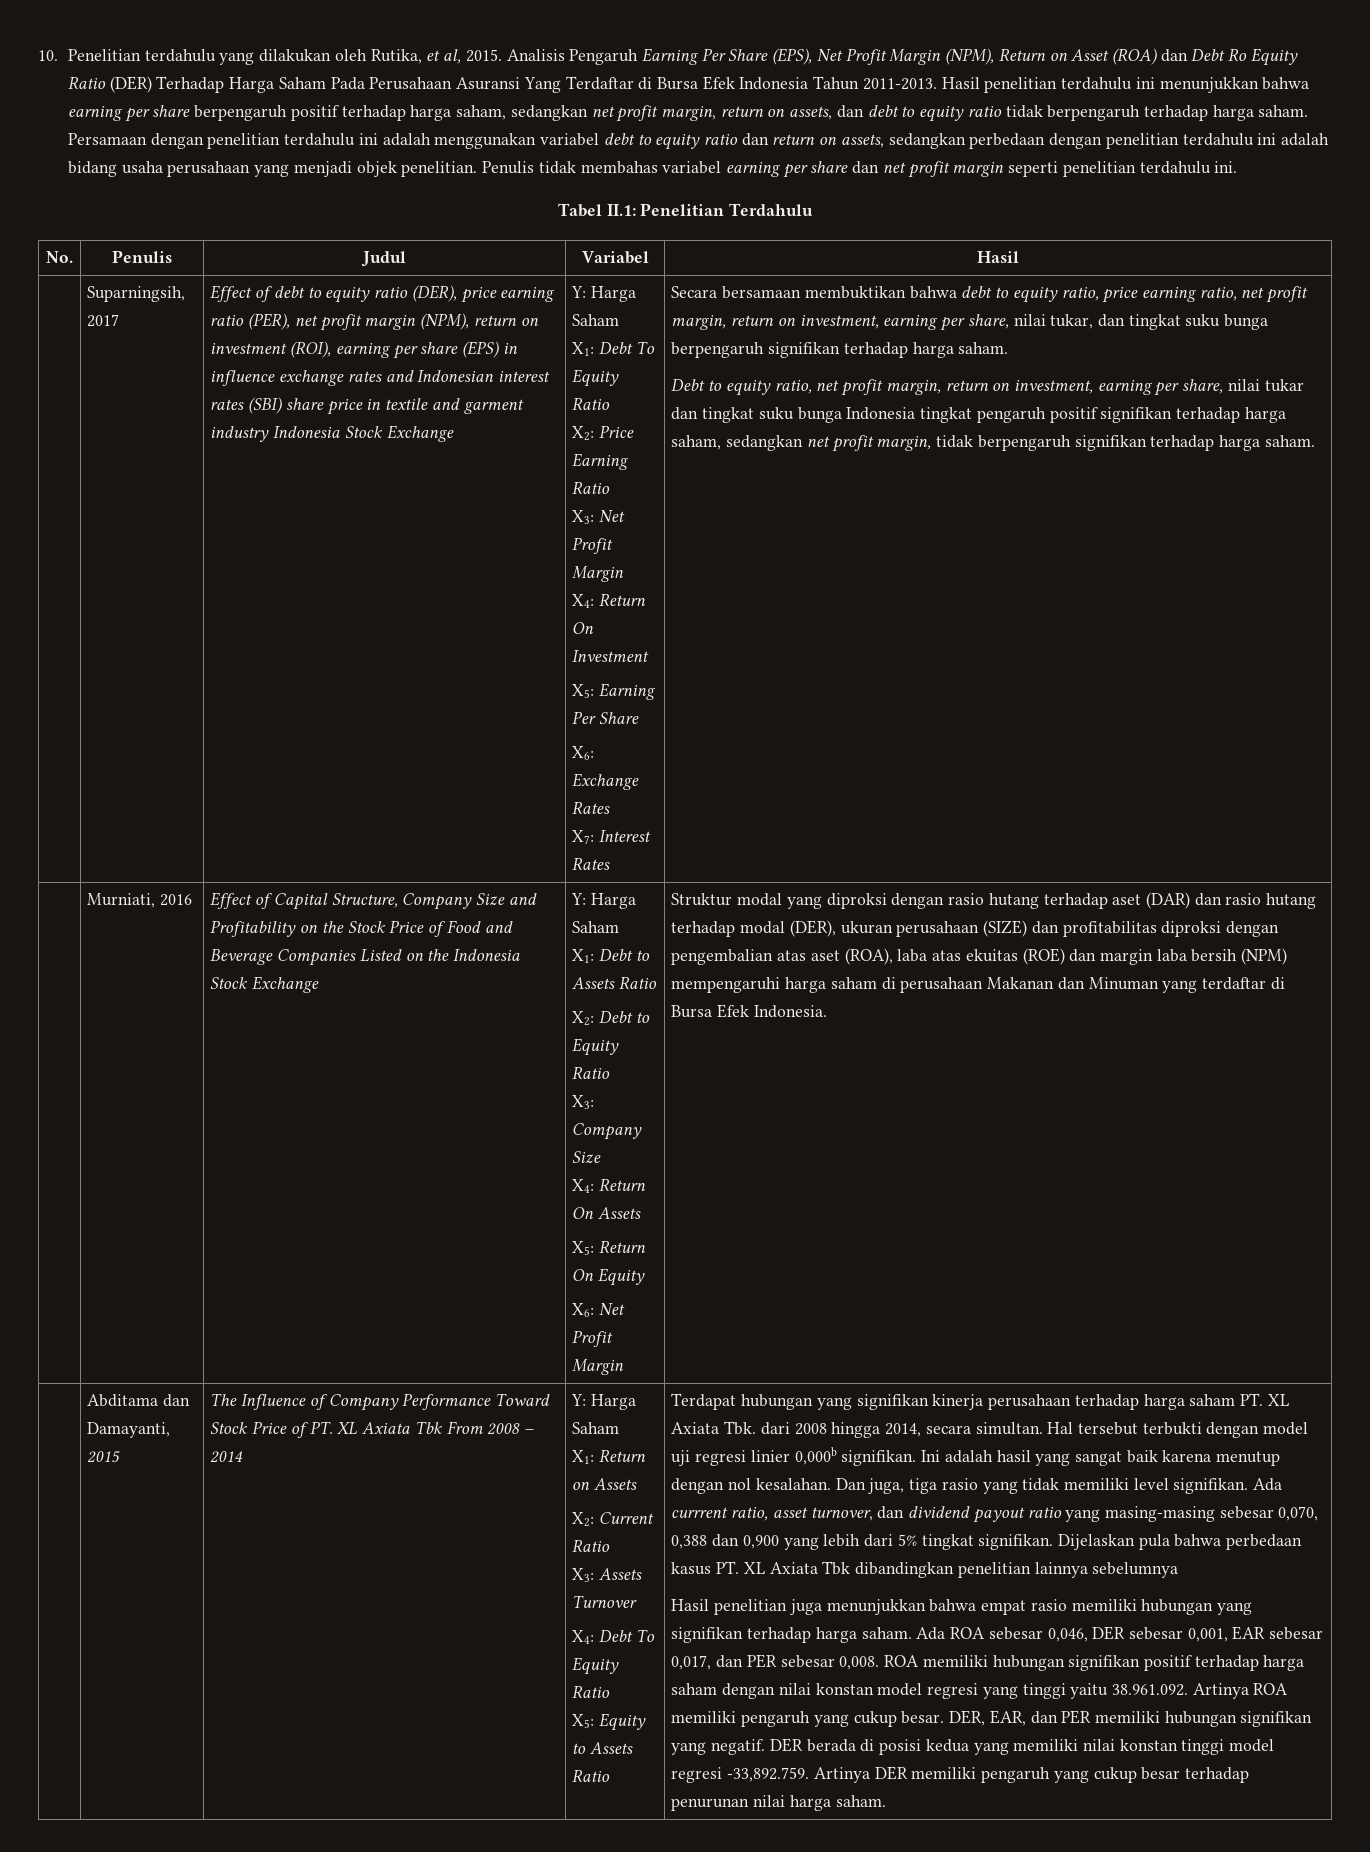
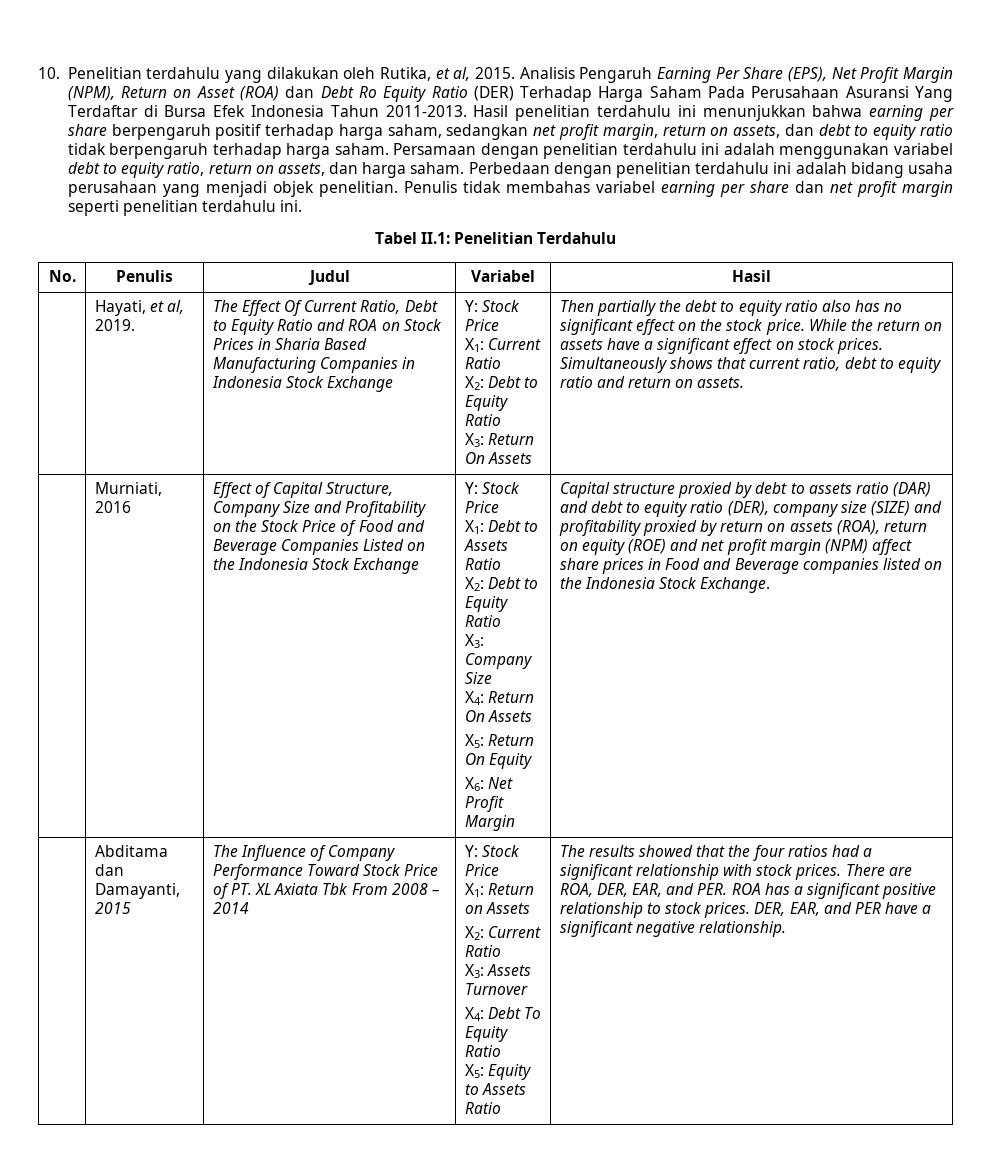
- Persamaan dengan penelitian terdahulu ini adalah menggunakan variabel debt to equity ratio dan return on assets, sedangkan perbedaan dengan penelitian terdahulu ini adalah bidang usaha perusahaan yang menjadi objek penelitian.
+ Persamaan dengan penelitian terdahulu ini adalah menggunakan variabel debt to equity ratio, return on assets, dan harga saham. Perbedaan dengan penelitian terdahulu ini adalah bidang usaha perusahaan yang menjadi objek penelitian.
- Suparningsih, 2017 | Effect of debt to equity ratio (DER), price earning ratio (PER), net profit margin (NPM), return on investment (ROI), earning per share (EPS) in influence exchange rates and Indonesian interest rates (SBI) share price in textile and garment industry Indonesia Stock Exchange | Y: Harga Saham
- X1: Debt To Equity Ratio
- X2: Price Earning Ratio
- X3: Net Profit Margin
- X4: Return On Investment
- X5: Earning Per Share
- X6: Exchange Rates
- X7: Interest Rates | Secara bersamaan membuktikan bahwa debt to equity ratio, price earning ratio, net profit margin, return on investment, earning per share, nilai tukar, dan tingkat suku bunga berpengaruh signifikan terhadap harga saham.
- Debt to equity ratio, net profit margin, return on investment, earning per share, nilai tukar dan tingkat suku bunga Indonesia tingkat pengaruh positif signifikan terhadap harga saham, sedangkan net profit margin, tidak berpengaruh signifikan terhadap harga saham.
+ Hayati, et al, 2019. | The Effect Of Current Ratio, Debt to Equity Ratio and ROA on Stock Prices in Sharia Based Manufacturing Companies in Indonesia Stock Exchange | Y: Stock Price
+ X1: Current Ratio
+ X2: Debt to Equity Ratio
+ X3: Return On Assets | Then partially the debt to equity ratio also has no significant effect on the stock price. While the return on assets have a significant effect on stock prices. Simultaneously shows that current ratio, debt to equity ratio and return on assets.
- Effect of Capital Structure, Company Size and Profitability on the Stock Price of Food and Beverage Companies Listed on the Indonesia Stock Exchange | Y: Harga Saham
+ Effect of Capital Structure, Company Size and Profitability on the Stock Price of Food and Beverage Companies Listed on the Indonesia Stock Exchange | Y: Stock Price
- Struktur modal yang diproksi dengan rasio hutang terhadap aset (DAR) dan rasio hutang terhadap modal (DER), ukuran perusahaan (SIZE) dan profitabilitas diproksi dengan pengembalian atas aset (ROA), laba atas ekuitas (ROE) dan margin laba bersih (NPM) mempengaruhi harga saham di perusahaan Makanan dan Minuman yang terdaftar di Bursa Efek Indonesia.
+ Capital structure proxied by debt to assets ratio (DAR) and debt to equity ratio (DER), company size (SIZE) and profitability proxied by return on assets (ROA), return on equity (ROE) and net profit margin (NPM) affect share prices in Food and Beverage companies listed on the Indonesia Stock Exchange.
- The Influence of Company Performance Toward Stock Price of PT. XL Axiata Tbk From 2008 – 2014 | Y: Harga Saham
+ The Influence of Company Performance Toward Stock Price of PT. XL Axiata Tbk From 2008 – 2014 | Y: Stock Price
- Terdapat hubungan yang signifikan kinerja perusahaan terhadap harga saham PT. XL Axiata Tbk. dari 2008 hingga 2014, secara simultan. Hal tersebut terbukti dengan model uji regresi linier 0,000b signifikan. Ini adalah hasil yang sangat baik karena menutup dengan nol kesalahan. Dan juga, tiga rasio yang tidak memiliki level signifikan. Ada currrent ratio, asset turnover, dan dividend payout ratio yang masing-masing sebesar 0,070, 0,388 dan 0,900 yang lebih dari 5% tingkat signifikan. Dijelaskan pula bahwa perbedaan kasus PT. XL Axiata Tbk dibandingkan penelitian lainnya sebelumnya
- Hasil penelitian juga menunjukkan bahwa empat rasio memiliki hubungan yang signifikan terhadap harga saham. Ada ROA sebesar 0,046, DER sebesar 0,001, EAR sebesar 0,017, dan PER sebesar 0,008. ROA memiliki hubungan signifikan positif terhadap harga saham dengan nilai konstan model regresi yang tinggi yaitu 38.961.092. Artinya ROA memiliki pengaruh yang cukup besar. DER, EAR, dan PER memiliki hubungan signifikan yang negatif. DER berada di posisi kedua yang memiliki nilai konstan tinggi model regresi -33,892.759. Artinya DER memiliki pengaruh yang cukup besar terhadap penurunan nilai harga saham.
+ The results showed that the four ratios had a significant relationship with stock prices. There are ROA, DER, EAR, and PER. ROA has a significant positive relationship to stock prices. DER, EAR, and PER have a significant negative relationship.

